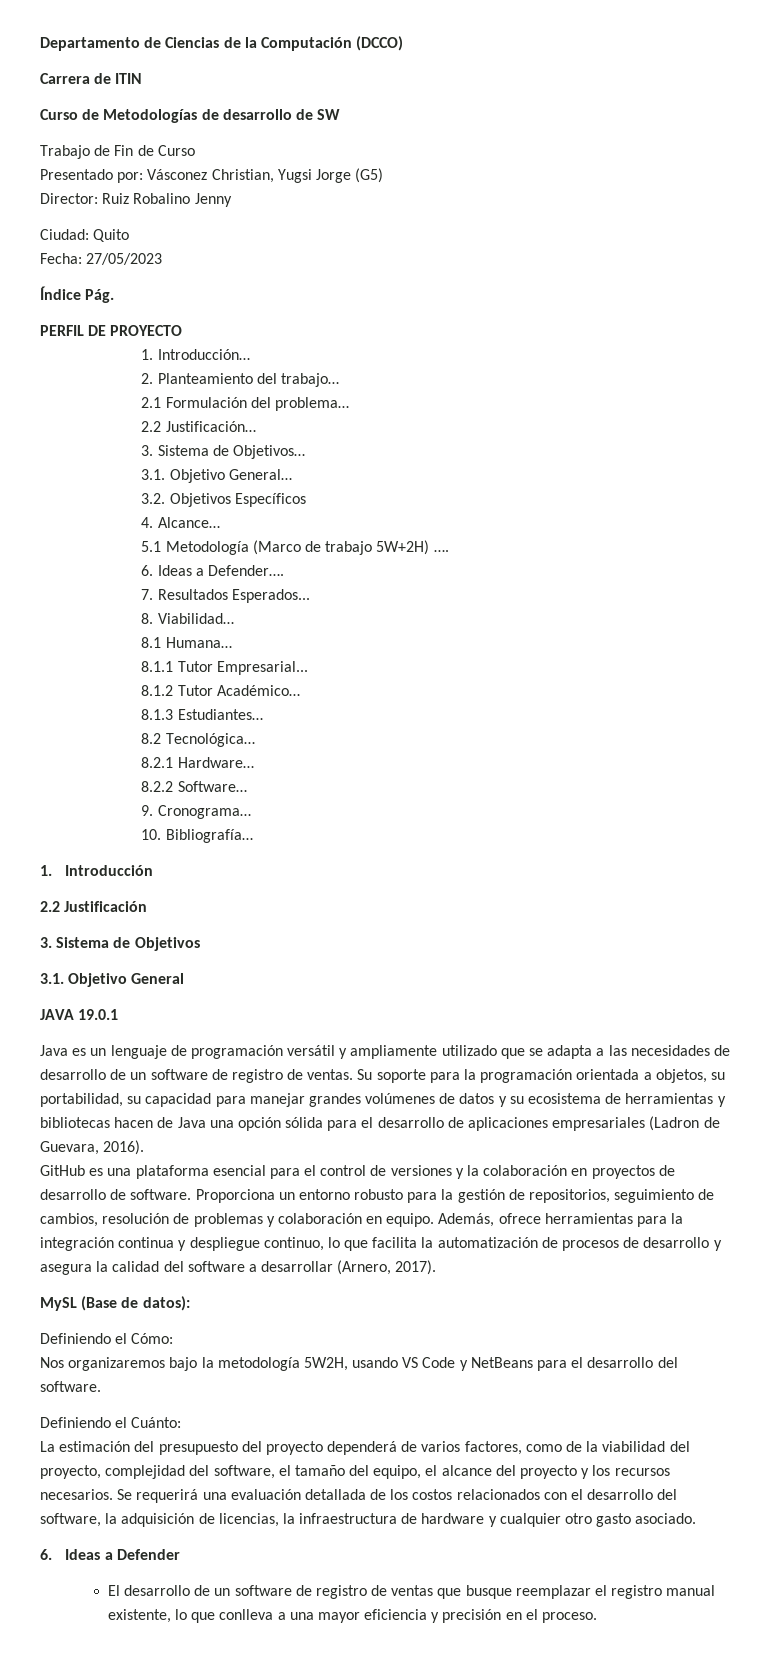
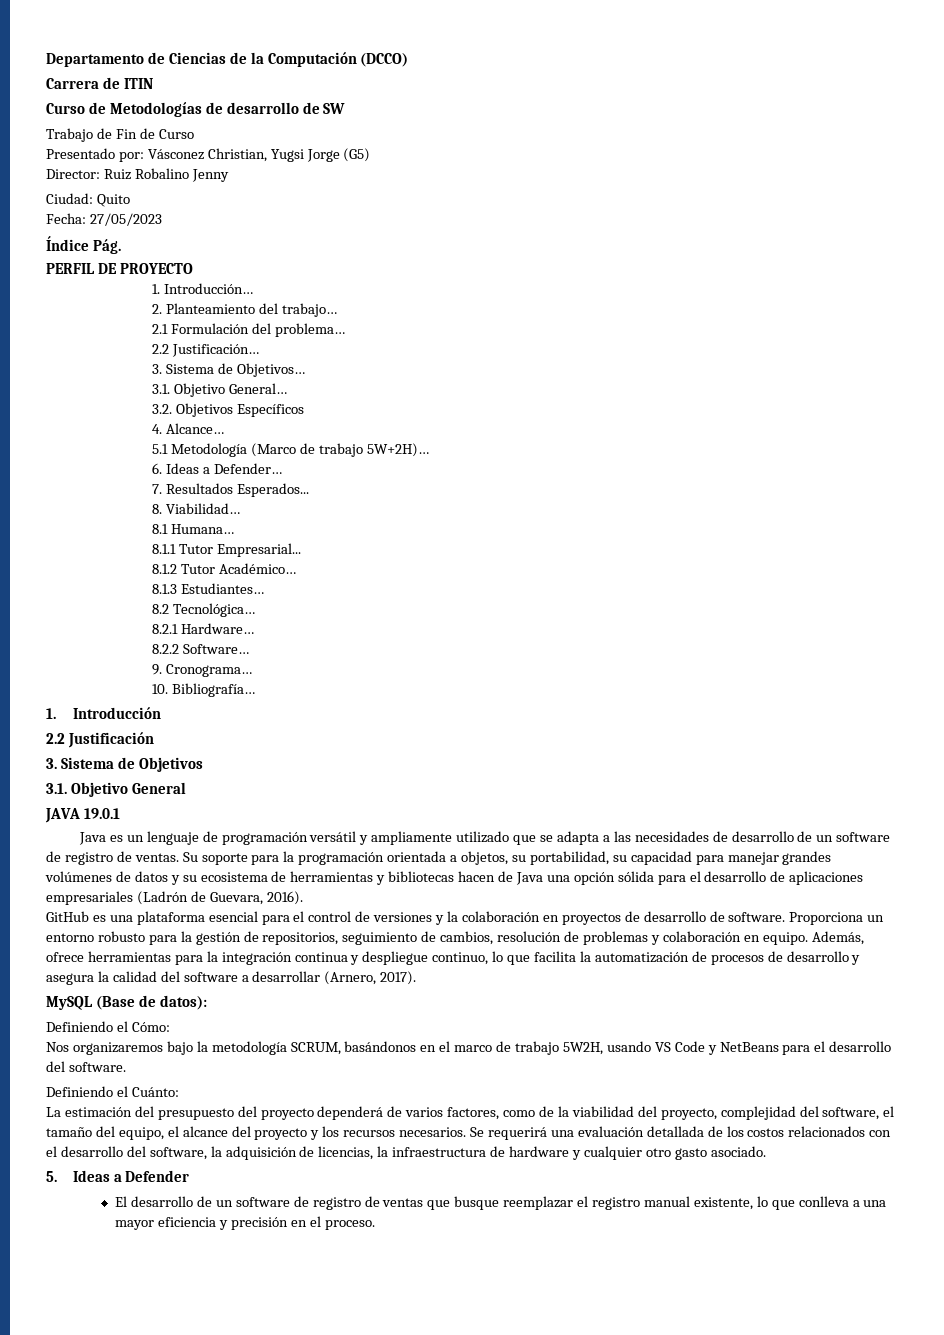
- 5.1 Metodología (Marco de trabajo 5W+2H) ….
- 6. Ideas a Defender….
+ 5.1 Metodología (Marco de trabajo 5W+2H)…
+ 6. Ideas a Defender…
- Su soporte para la programación orientada a objetos, su portabilidad, su capacidad para manejar grandes volúmenes de datos y su ecosistema de herramientas y bibliotecas hacen de Java una opción sólida para el desarrollo de aplicaciones empresariales (Ladron de Guevara, 2016).
+ Su soporte para la programación orientada a objetos, su portabilidad, su capacidad para manejar grandes volúmenes de datos y su ecosistema de herramientas y bibliotecas hacen de Java una opción sólida para el desarrollo de aplicaciones empresariales (Ladrón de Guevara, 2016).
- MySL (Base de datos):
+ MySQL (Base de datos):
- Nos organizaremos bajo la metodología 5W2H, usando VS Code y NetBeans para el desarrollo del software.
+ Nos organizaremos bajo la metodología SCRUM, basándonos en el marco de trabajo 5W2H, usando VS Code y NetBeans para el desarrollo del software.
- 6. Ideas a Defender
+ 5. Ideas a Defender

